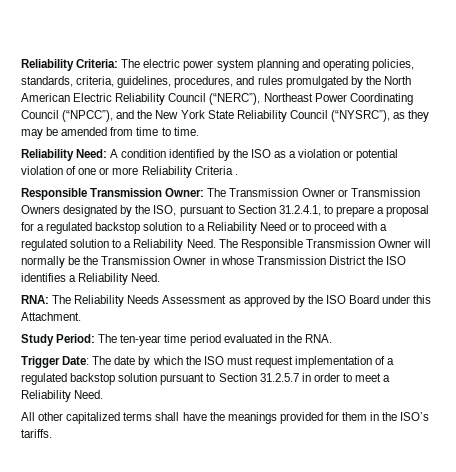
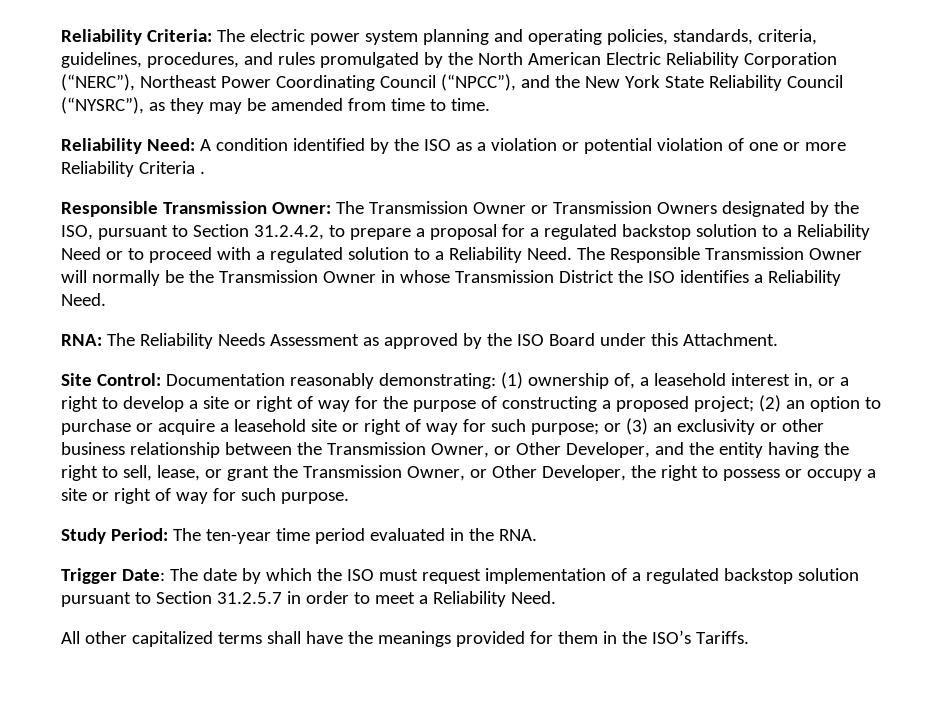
- Reliability Criteria: The electric power system planning and operating policies, standards, criteria, guidelines, procedures, and rules promulgated by the North American Electric Reliability Council (“NERC”), Northeast Power Coordinating Council (“NPCC”), and the New York State Reliability Council (“NYSRC”), as they may be amended from time to time.
+ Reliability Criteria: The electric power system planning and operating policies, standards, criteria, guidelines, procedures, and rules promulgated by the North American Electric Reliability Corporation (“NERC”), Northeast Power Coordinating Council (“NPCC”), and the New York State Reliability Council (“NYSRC”), as they may be amended from time to time.
- Responsible Transmission Owner: The Transmission Owner or Transmission Owners designated by the ISO, pursuant to Section 31.2.4.1, to prepare a proposal for a regulated backstop solution to a Reliability Need or to proceed with a regulated solution to a Reliability Need.
+ Responsible Transmission Owner: The Transmission Owner or Transmission Owners designated by the ISO, pursuant to Section 31.2.4.2, to prepare a proposal for a regulated backstop solution to a Reliability Need or to proceed with a regulated solution to a Reliability Need.
+ Site Control: Documentation reasonably demonstrating: (1) ownership of, a leasehold interest in, or a right to develop a site or right of way for the purpose of constructing a proposed project; (2) an option to purchase or acquire a leasehold site or right of way for such purpose; or (3) an exclusivity or other business relationship between the Transmission Owner, or Other Developer, and the entity having the right to sell, lease, or grant the Transmission Owner, or Other Developer, the right to possess or occupy a site or right of way for such purpose.
- All other capitalized terms shall have the meanings provided for them in the ISO’s tariffs.
+ All other capitalized terms shall have the meanings provided for them in the ISO’s Tariffs.

